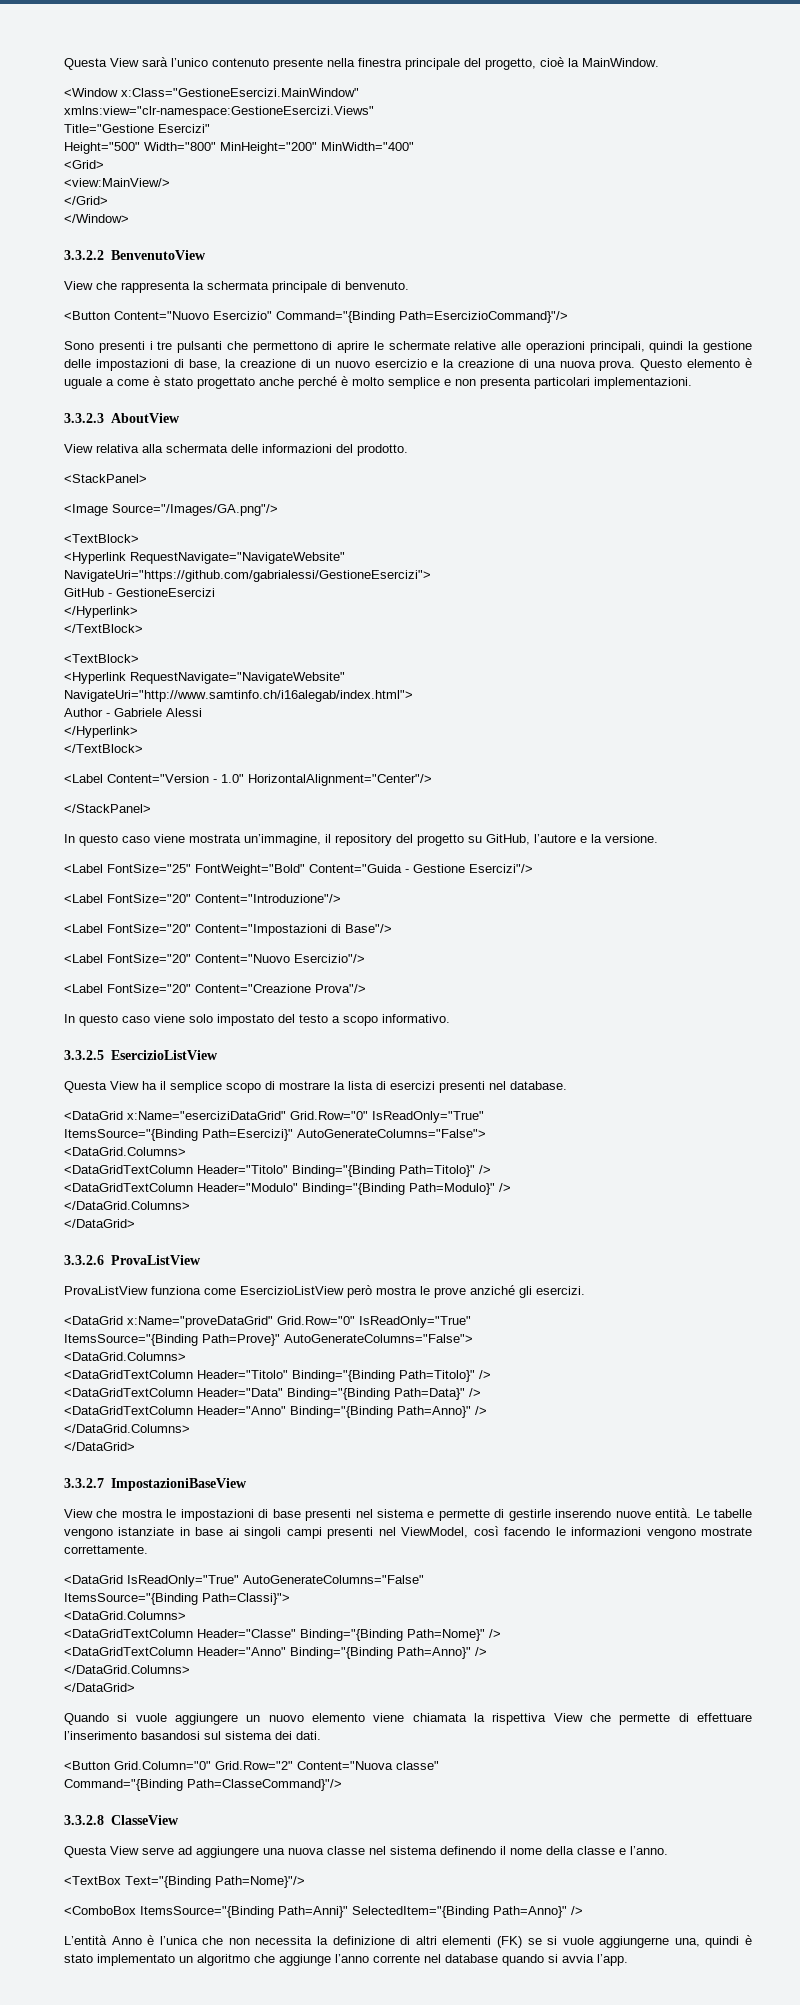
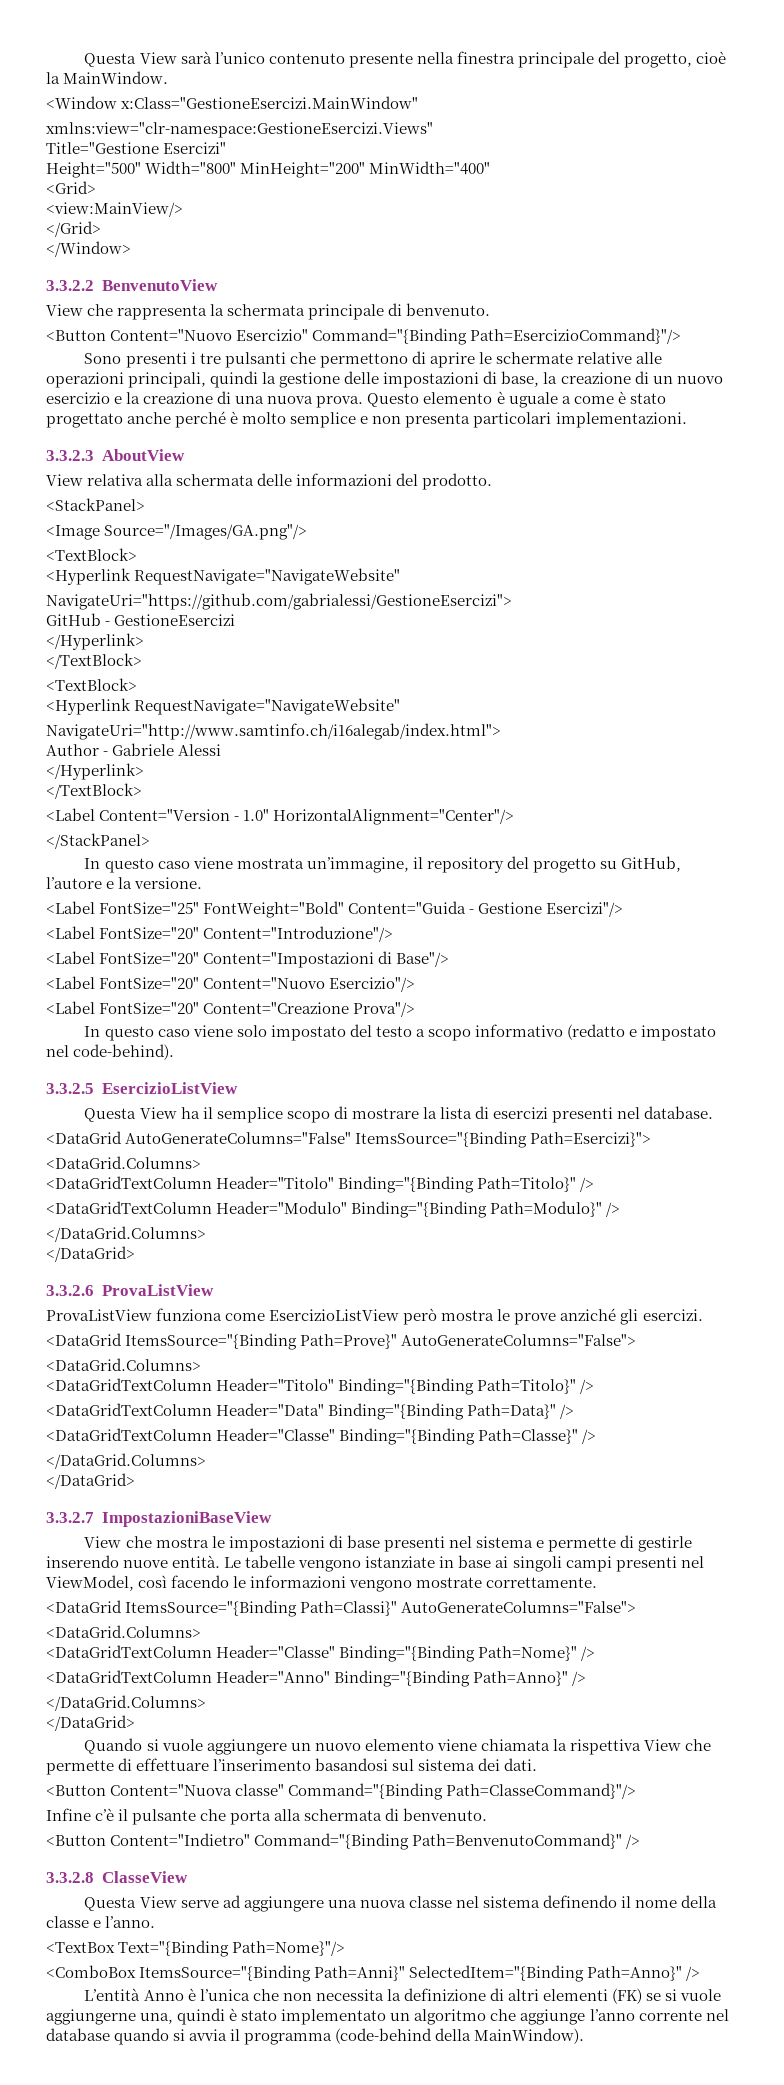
- In questo caso viene solo impostato del testo a scopo informativo.
+ In questo caso viene solo impostato del testo a scopo informativo (redatto e impostato nel code-behind).
- <DataGrid x:Name="eserciziDataGrid" Grid.Row="0" IsReadOnly="True"
- ItemsSource="{Binding Path=Esercizi}" AutoGenerateColumns="False">
+ <DataGrid AutoGenerateColumns="False" ItemsSource="{Binding Path=Esercizi}">
- <DataGrid x:Name="proveDataGrid" Grid.Row="0" IsReadOnly="True"
- ItemsSource="{Binding Path=Prove}" AutoGenerateColumns="False">
+ <DataGrid ItemsSource="{Binding Path=Prove}" AutoGenerateColumns="False">
  <DataGridTextColumn Header="Data" Binding="{Binding Path=Data}" />
- <DataGridTextColumn Header="Anno" Binding="{Binding Path=Anno}" />
+ <DataGridTextColumn Header="Classe" Binding="{Binding Path=Classe}" />
- <DataGrid IsReadOnly="True" AutoGenerateColumns="False"
- ItemsSource="{Binding Path=Classi}">
+ <DataGrid ItemsSource="{Binding Path=Classi}" AutoGenerateColumns="False">
- <Button Grid.Column="0" Grid.Row="2" Content="Nuova classe"
- Command="{Binding Path=ClasseCommand}"/>
+ <Button Content="Nuova classe" Command="{Binding Path=ClasseCommand}"/>
+ Infine c’è il pulsante che porta alla schermata di benvenuto.
+ <Button Content="Indietro" Command="{Binding Path=BenvenutoCommand}" />
- L’entità Anno è l’unica che non necessita la definizione di altri elementi (FK) se si vuole aggiungerne una, quindi è stato implementato un algoritmo che aggiunge l’anno corrente nel database quando si avvia l’app.
+ L’entità Anno è l’unica che non necessita la definizione di altri elementi (FK) se si vuole aggiungerne una, quindi è stato implementato un algoritmo che aggiunge l’anno corrente nel database quando si avvia il programma (code-behind della MainWindow).

